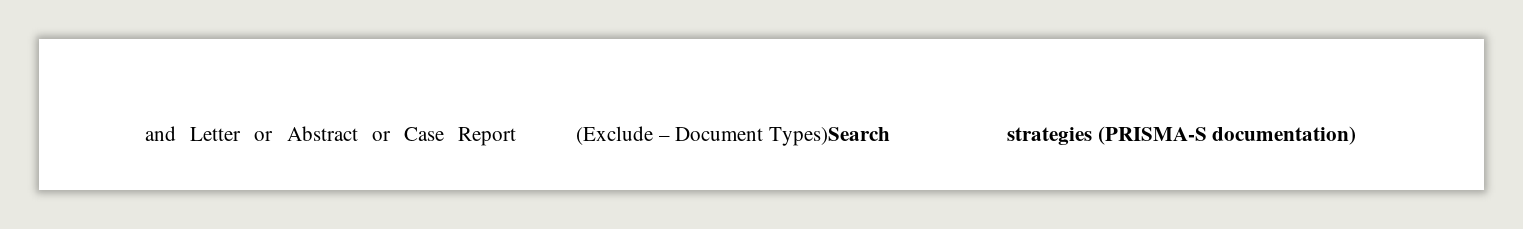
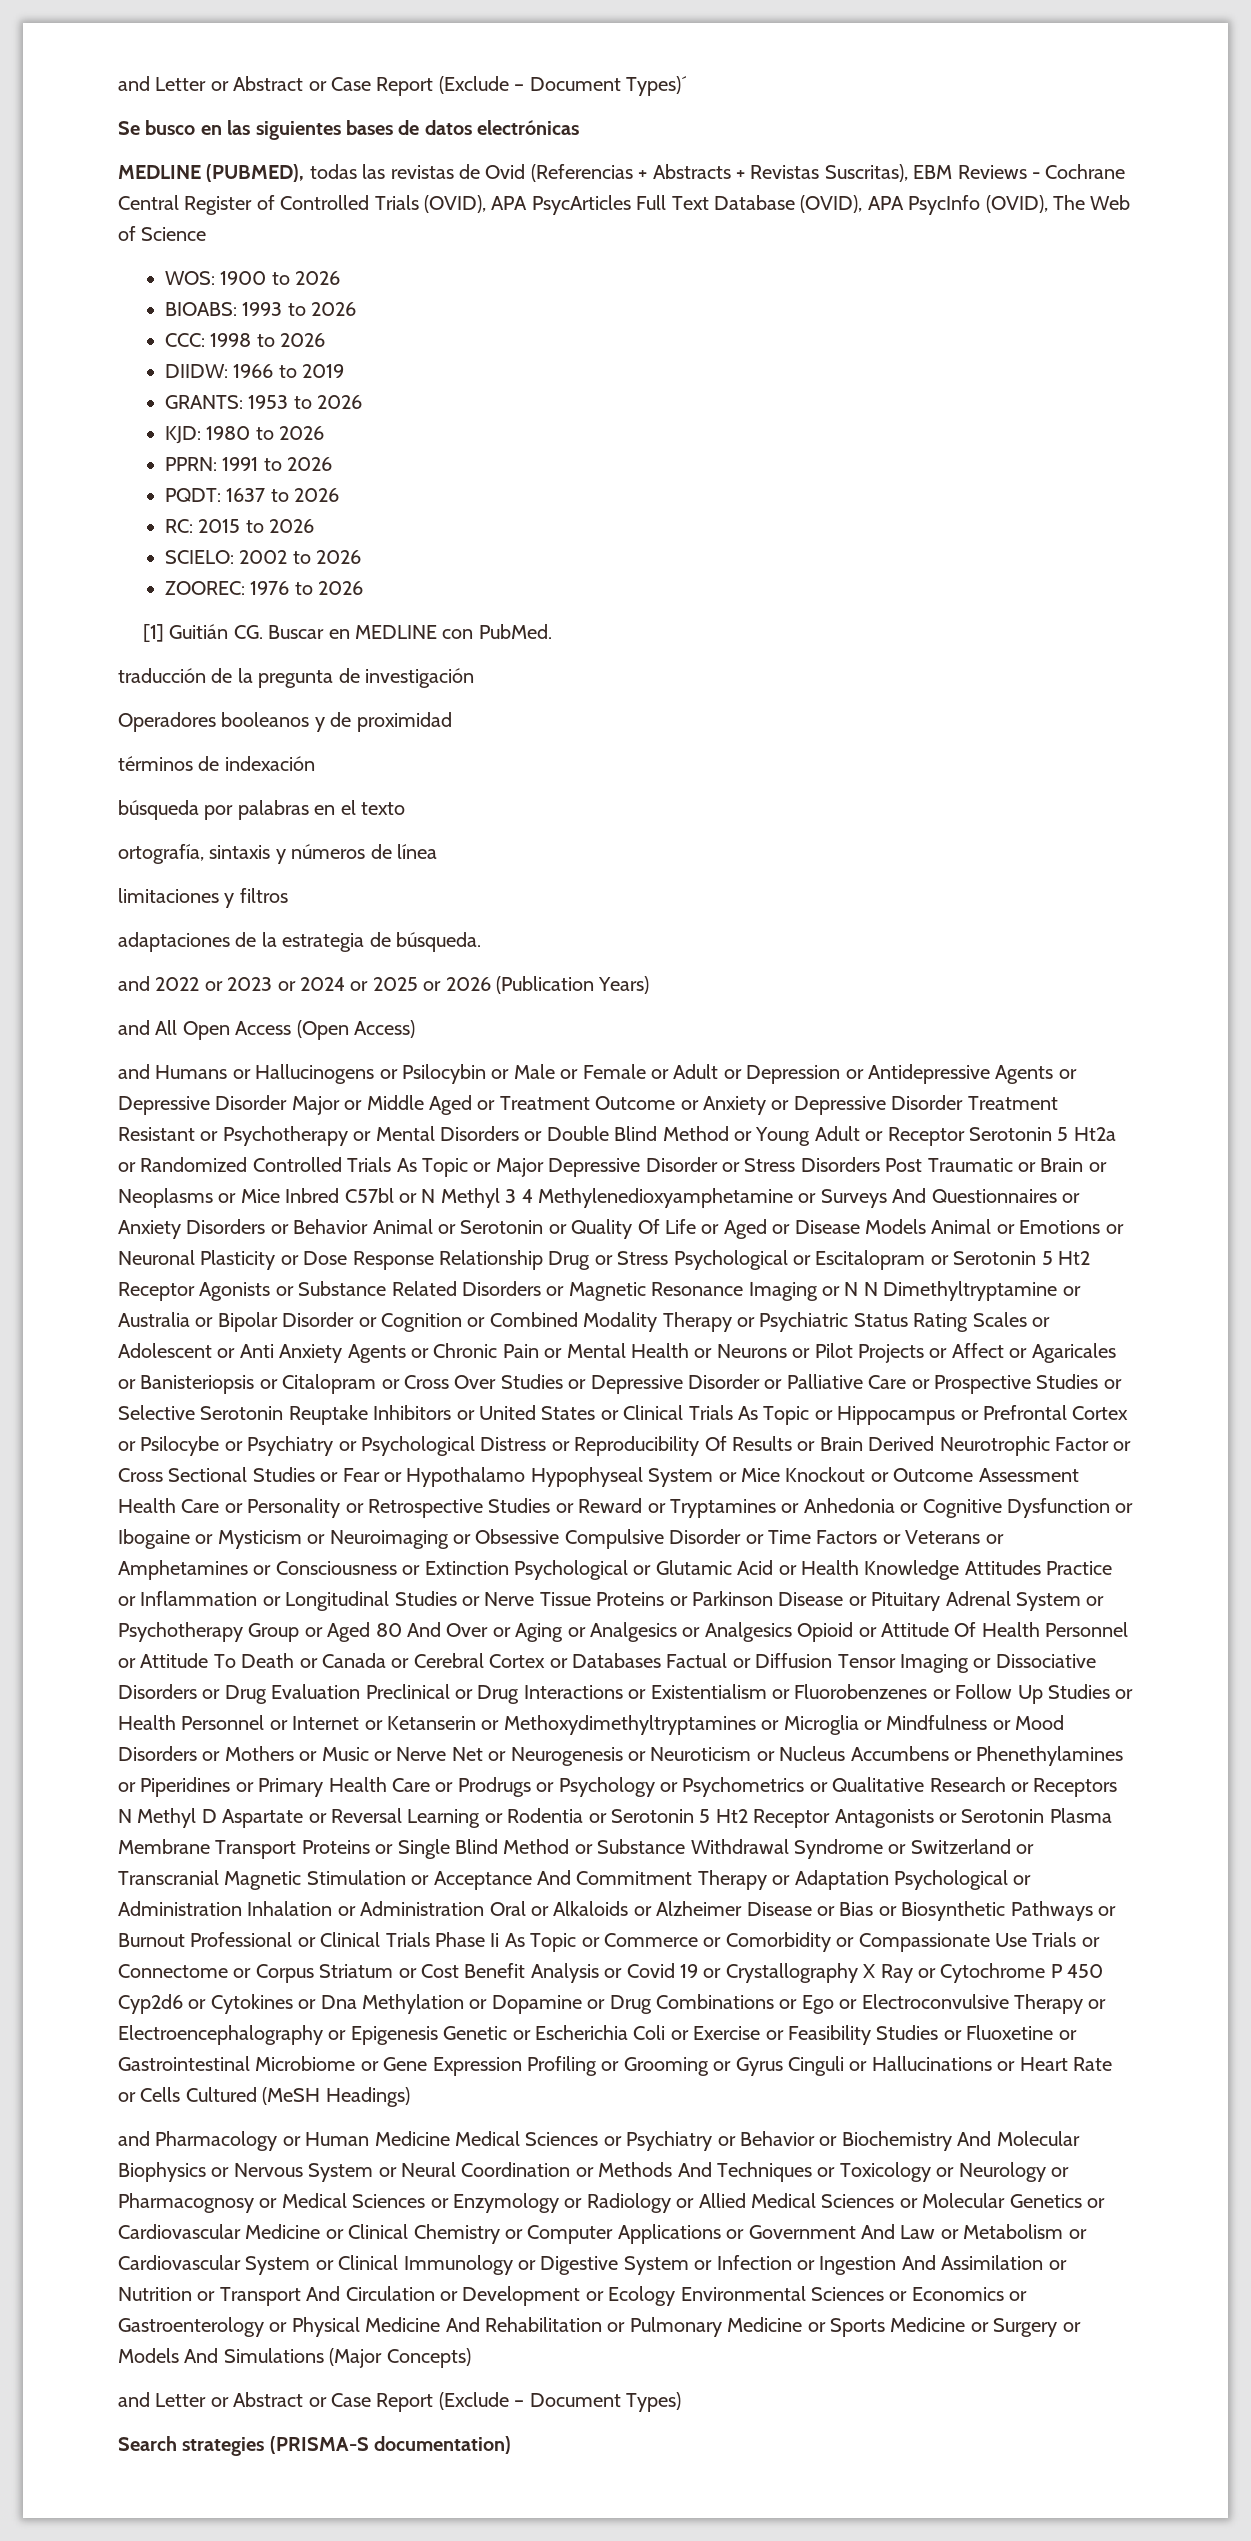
- and Letter or Abstract or Case Report (Exclude – Document Types)Search strategies (PRISMA-S documentation)
+ and Letter or Abstract or Case Report (Exclude – Document Types)´
+ Se busco en las siguientes bases de datos electrónicas
+ MEDLINE (PUBMED), todas las revistas de Ovid (Referencias + Abstracts + Revistas Suscritas), EBM Reviews - Cochrane Central Register of Controlled Trials (OVID), APA PsycArticles Full Text Database (OVID), APA PsycInfo (OVID), The Web of Science
+ WOS: 1900 to 2026
+ BIOABS: 1993 to 2026
+ CCC: 1998 to 2026
+ DIIDW: 1966 to 2019
+ GRANTS: 1953 to 2026
+ KJD: 1980 to 2026
+ PPRN: 1991 to 2026
+ PQDT: 1637 to 2026
+ RC: 2015 to 2026
+ SCIELO: 2002 to 2026
+ ZOOREC: 1976 to 2026
+ [1] Guitián CG. Buscar en MEDLINE con PubMed.
+ traducción de la pregunta de investigación
+ Operadores booleanos y de proximidad
+ términos de indexación
+ búsqueda por palabras en el texto
+ ortografía, sintaxis y números de línea
+ limitaciones y filtros
+ adaptaciones de la estrategia de búsqueda.
+ and 2022 or 2023 or 2024 or 2025 or 2026 (Publication Years)
+ and All Open Access (Open Access)
+ and Humans or Hallucinogens or Psilocybin or Male or Female or Adult or Depression or Antidepressive Agents or Depressive Disorder Major or Middle Aged or Treatment Outcome or Anxiety or Depressive Disorder Treatment Resistant or Psychotherapy or Mental Disorders or Double Blind Method or Young Adult or Receptor Serotonin 5 Ht2a or Randomized Controlled Trials As Topic or Major Depressive Disorder or Stress Disorders Post Traumatic or Brain or Neoplasms or Mice Inbred C57bl or N Methyl 3 4 Methylenedioxyamphetamine or Surveys And Questionnaires or Anxiety Disorders or Behavior Animal or Serotonin or Quality Of Life or Aged or Disease Models Animal or Emotions or Neuronal Plasticity or Dose Response Relationship Drug or Stress Psychological or Escitalopram or Serotonin 5 Ht2 Receptor Agonists or Substance Related Disorders or Magnetic Resonance Imaging or N N Dimethyltryptamine or Australia or Bipolar Disorder or Cognition or Combined Modality Therapy or Psychiatric Status Rating Scales or Adolescent or Anti Anxiety Agents or Chronic Pain or Mental Health or Neurons or Pilot Projects or Affect or Agaricales or Banisteriopsis or Citalopram or Cross Over Studies or Depressive Disorder or Palliative Care or Prospective Studies or Selective Serotonin Reuptake Inhibitors or United States or Clinical Trials As Topic or Hippocampus or Prefrontal Cortex or Psilocybe or Psychiatry or Psychological Distress or Reproducibility Of Results or Brain Derived Neurotrophic Factor or Cross Sectional Studies or Fear or Hypothalamo Hypophyseal System or Mice Knockout or Outcome Assessment Health Care or Personality or Retrospective Studies or Reward or Tryptamines or Anhedonia or Cognitive Dysfunction or Ibogaine or Mysticism or Neuroimaging or Obsessive Compulsive Disorder or Time Factors or Veterans or Amphetamines or Consciousness or Extinction Psychological or Glutamic Acid or Health Knowledge Attitudes Practice or Inflammation or Longitudinal Studies or Nerve Tissue Proteins or Parkinson Disease or Pituitary Adrenal System or Psychotherapy Group or Aged 80 And Over or Aging or Analgesics or Analgesics Opioid or Attitude Of Health Personnel or Attitude To Death or Canada or Cerebral Cortex or Databases Factual or Diffusion Tensor Imaging or Dissociative Disorders or Drug Evaluation Preclinical or Drug Interactions or Existentialism or Fluorobenzenes or Follow Up Studies or Health Personnel or Internet or Ketanserin or Methoxydimethyltryptamines or Microglia or Mindfulness or Mood Disorders or Mothers or Music or Nerve Net or Neurogenesis or Neuroticism or Nucleus Accumbens or Phenethylamines or Piperidines or Primary Health Care or Prodrugs or Psychology or Psychometrics or Qualitative Research or Receptors N Methyl D Aspartate or Reversal Learning or Rodentia or Serotonin 5 Ht2 Receptor Antagonists or Serotonin Plasma Membrane Transport Proteins or Single Blind Method or Substance Withdrawal Syndrome or Switzerland or Transcranial Magnetic Stimulation or Acceptance And Commitment Therapy or Adaptation Psychological or Administration Inhalation or Administration Oral or Alkaloids or Alzheimer Disease or Bias or Biosynthetic Pathways or Burnout Professional or Clinical Trials Phase Ii As Topic or Commerce or Comorbidity or Compassionate Use Trials or Connectome or Corpus Striatum or Cost Benefit Analysis or Covid 19 or Crystallography X Ray or Cytochrome P 450 Cyp2d6 or Cytokines or Dna Methylation or Dopamine or Drug Combinations or Ego or Electroconvulsive Therapy or Electroencephalography or Epigenesis Genetic or Escherichia Coli or Exercise or Feasibility Studies or Fluoxetine or Gastrointestinal Microbiome or Gene Expression Profiling or Grooming or Gyrus Cinguli or Hallucinations or Heart Rate or Cells Cultured (MeSH Headings)
+ and Pharmacology or Human Medicine Medical Sciences or Psychiatry or Behavior or Biochemistry And Molecular Biophysics or Nervous System or Neural Coordination or Methods And Techniques or Toxicology or Neurology or Pharmacognosy or Medical Sciences or Enzymology or Radiology or Allied Medical Sciences or Molecular Genetics or Cardiovascular Medicine or Clinical Chemistry or Computer Applications or Government And Law or Metabolism or Cardiovascular System or Clinical Immunology or Digestive System or Infection or Ingestion And Assimilation or Nutrition or Transport And Circulation or Development or Ecology Environmental Sciences or Economics or Gastroenterology or Physical Medicine And Rehabilitation or Pulmonary Medicine or Sports Medicine or Surgery or Models And Simulations (Major Concepts)
+ and Letter or Abstract or Case Report (Exclude – Document Types)
+ Search strategies (PRISMA-S documentation)

